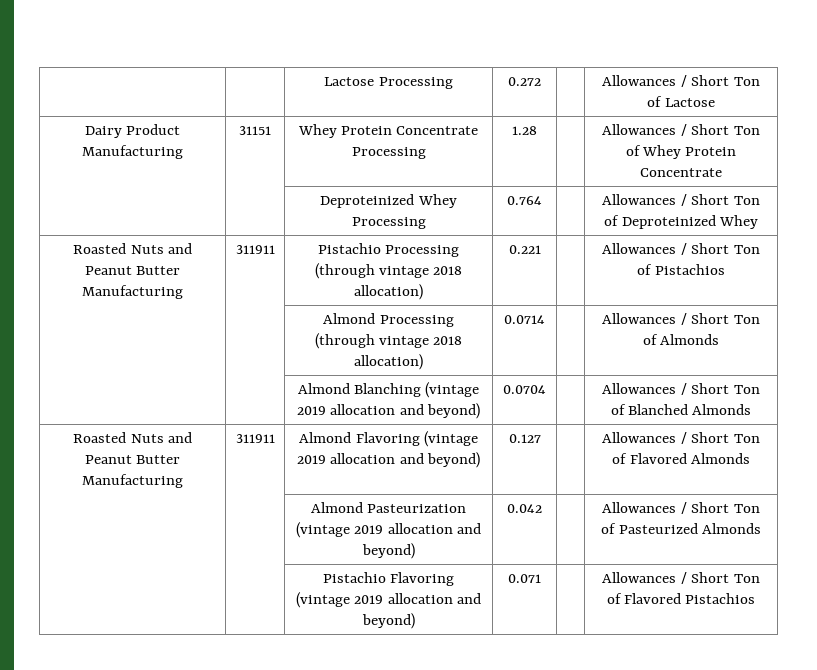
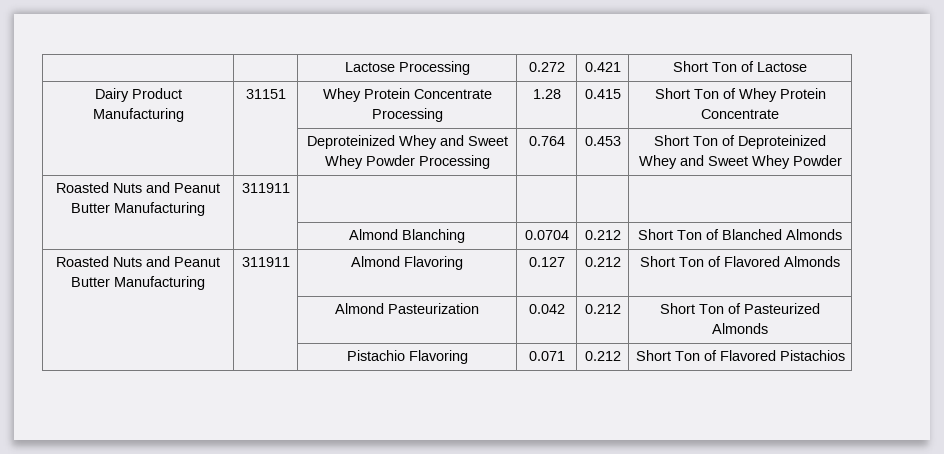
- | | Lactose Processing | 0.272 | | Allowances / Short Ton of Lactose
+ | | Lactose Processing | 0.272 | 0.421 | Short Ton of Lactose
- Dairy Product Manufacturing | 31151 | Whey Protein Concentrate Processing | 1.28 | | Allowances / Short Ton of Whey Protein Concentrate
+ Dairy Product Manufacturing | 31151 | Whey Protein Concentrate Processing | 1.28 | 0.415 | Short Ton of Whey Protein Concentrate
- | | Deproteinized Whey Processing | 0.764 | | Allowances / Short Ton of Deproteinized Whey
- Roasted Nuts and Peanut Butter Manufacturing | 311911 | Pistachio Processing (through vintage 2018 allocation) | 0.221 | | Allowances / Short Ton of Pistachios
- | | Almond Processing (through vintage 2018 allocation) | 0.0714 | | Allowances / Short Ton of Almonds
- | | Almond Blanching (vintage 2019 allocation and beyond) | 0.0704 | | Allowances / Short Ton of Blanched Almonds
+ | | Deproteinized Whey and Sweet Whey Powder Processing | 0.764 | 0.453 | Short Ton of Deproteinized Whey and Sweet Whey Powder
+ Roasted Nuts and Peanut Butter Manufacturing | 311911 | | | |
+ | | Almond Blanching | 0.0704 | 0.212 | Short Ton of Blanched Almonds
- Roasted Nuts and Peanut Butter Manufacturing | 311911 | Almond Flavoring (vintage 2019 allocation and beyond) | 0.127 | | Allowances / Short Ton of Flavored Almonds
+ Roasted Nuts and Peanut Butter Manufacturing | 311911 | Almond Flavoring | 0.127 | 0.212 | Short Ton of Flavored Almonds
- | | Almond Pasteurization (vintage 2019 allocation and beyond) | 0.042 | | Allowances / Short Ton of Pasteurized Almonds
+ | | Almond Pasteurization | 0.042 | 0.212 | Short Ton of Pasteurized Almonds
- | | Pistachio Flavoring (vintage 2019 allocation and beyond) | 0.071 | | Allowances / Short Ton of Flavored Pistachios
+ | | Pistachio Flavoring | 0.071 | 0.212 | Short Ton of Flavored Pistachios

